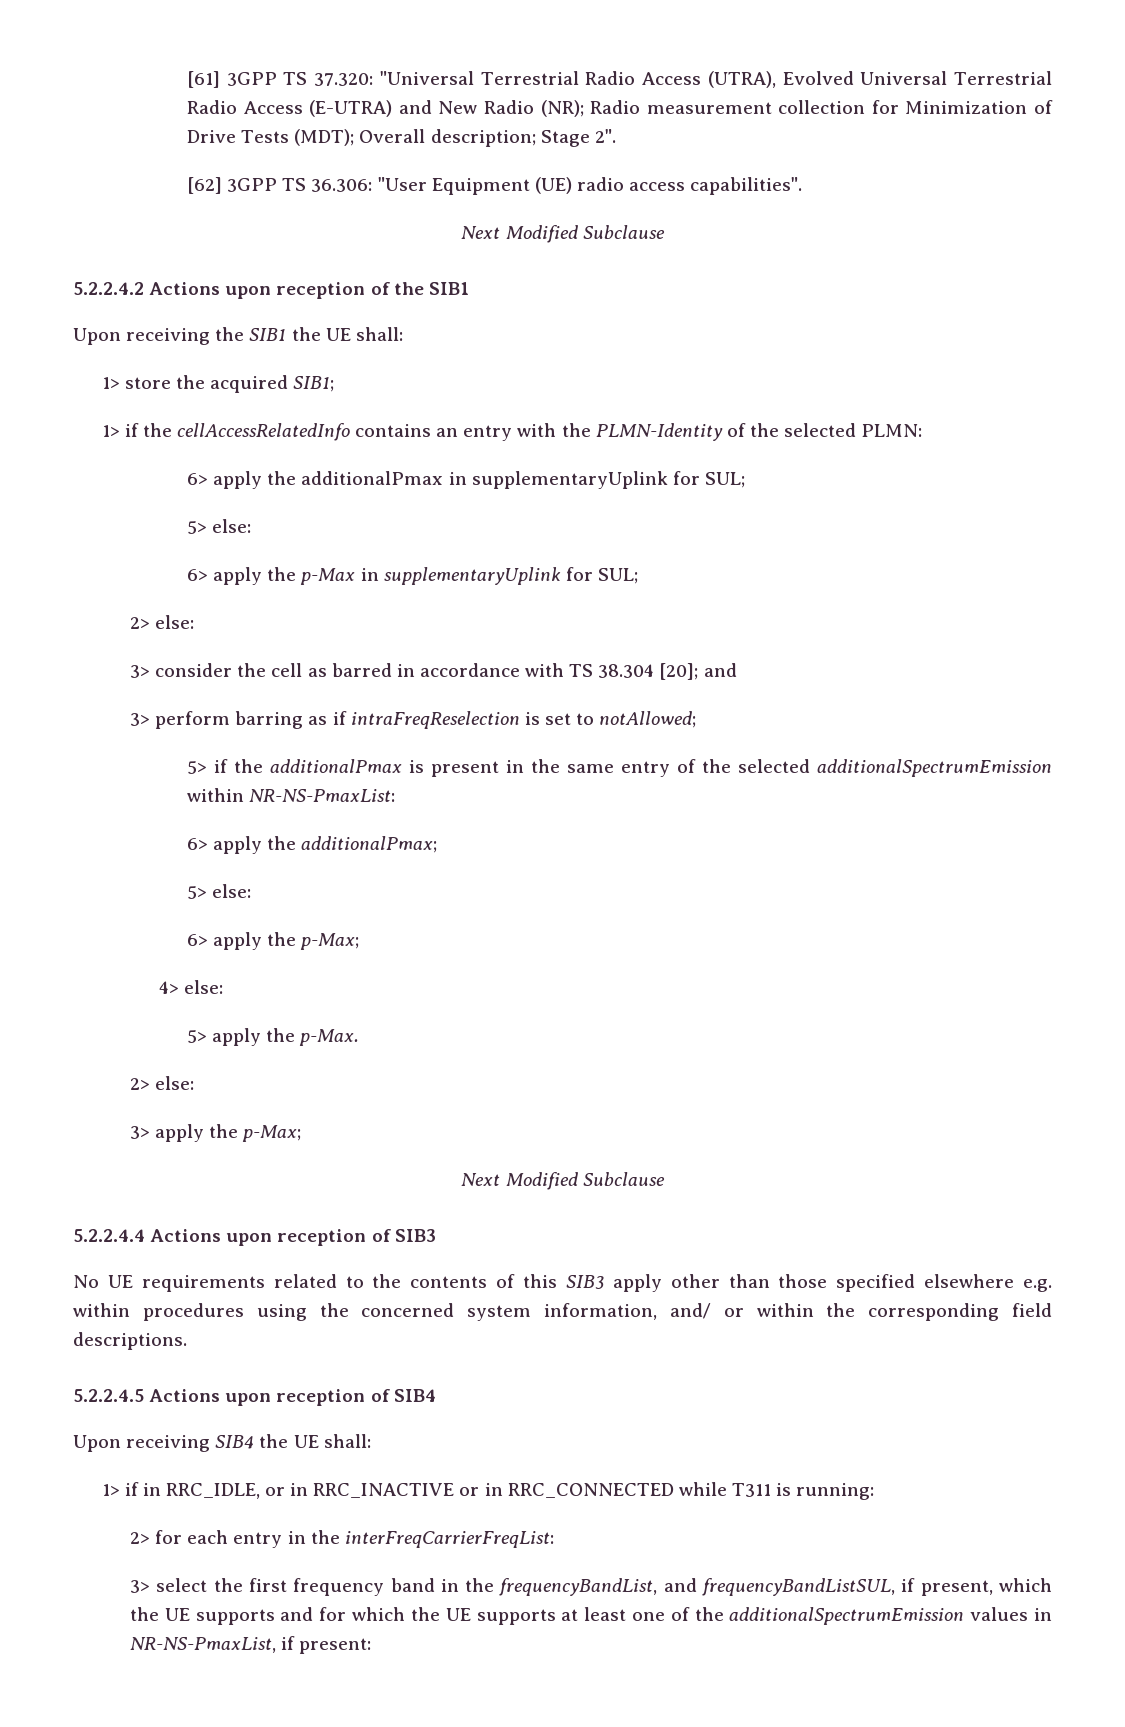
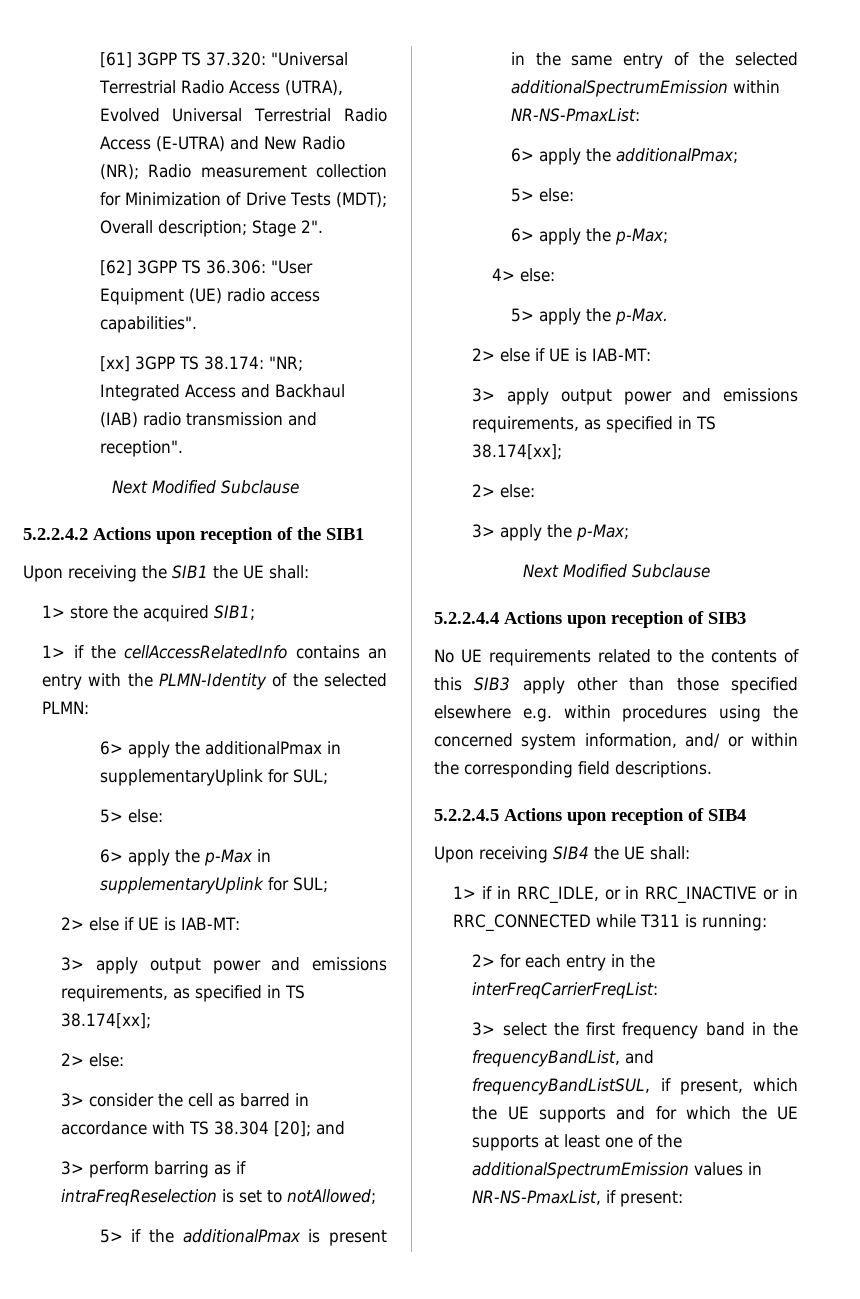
+ [xx] 3GPP TS 38.174: "NR; Integrated Access and Backhaul (IAB) radio transmission and reception".
  6> apply the p-Max in supplementaryUplink for SUL;
+ 2> else if UE is IAB-MT:
+ 3> apply output power and emissions requirements, as specified in TS 38.174[xx];
  5> apply the p-Max.
+ 2> else if UE is IAB-MT:
+ 3> apply output power and emissions requirements, as specified in TS 38.174[xx];

